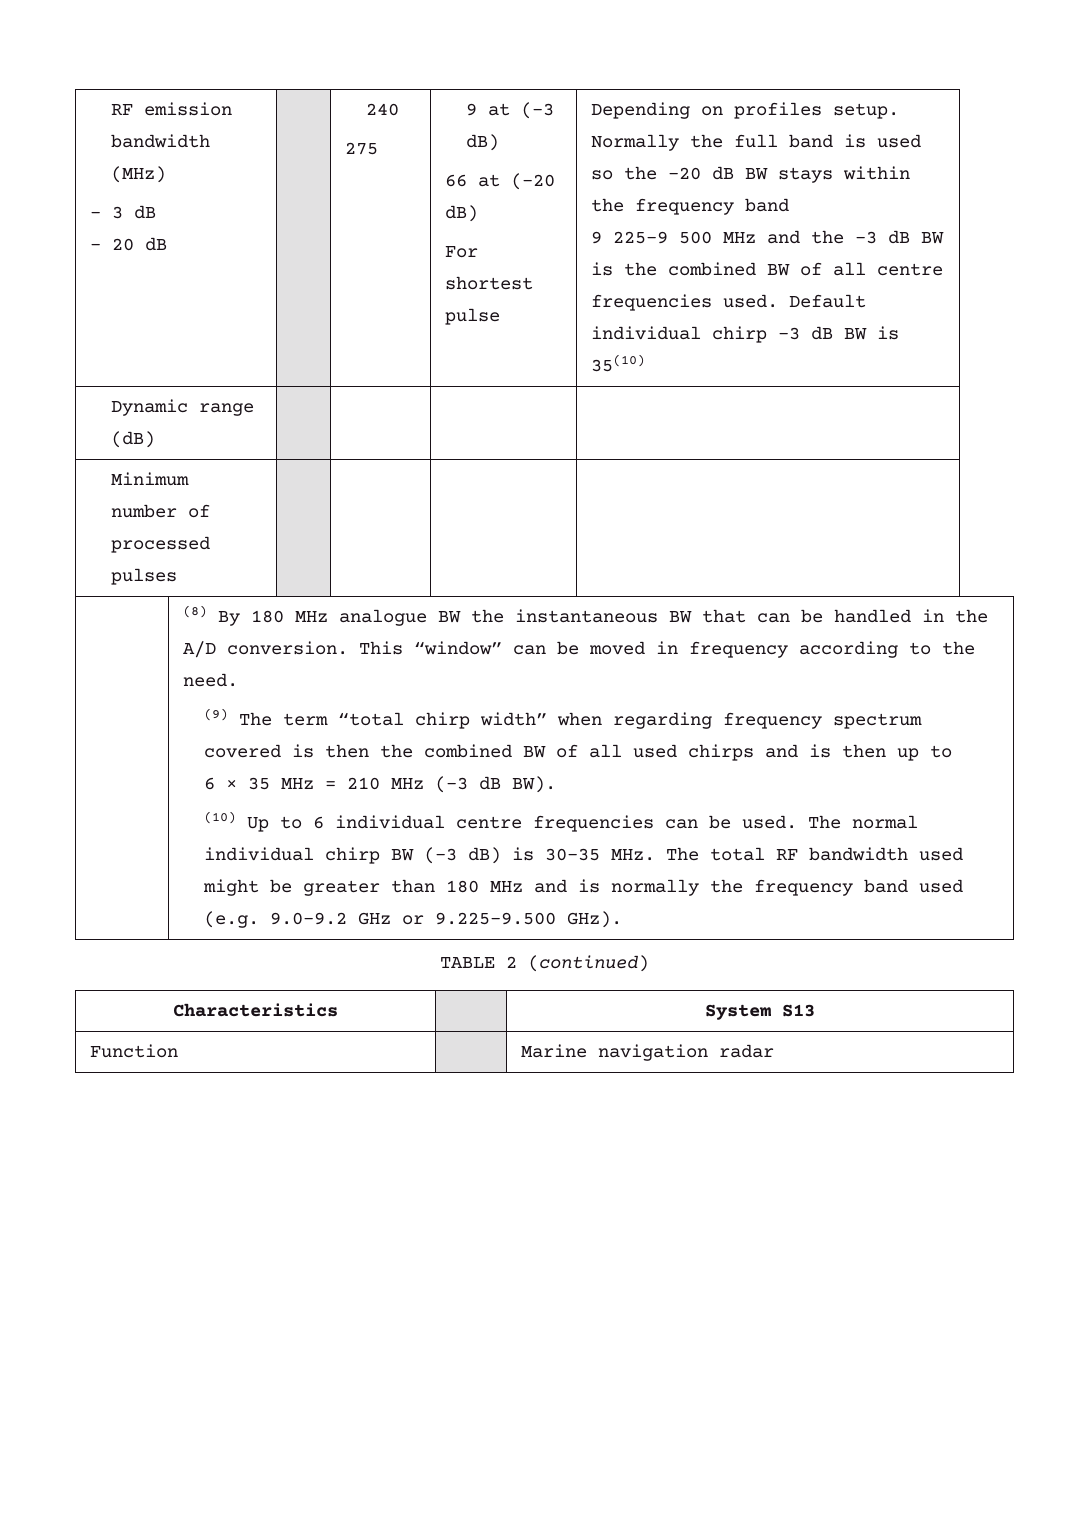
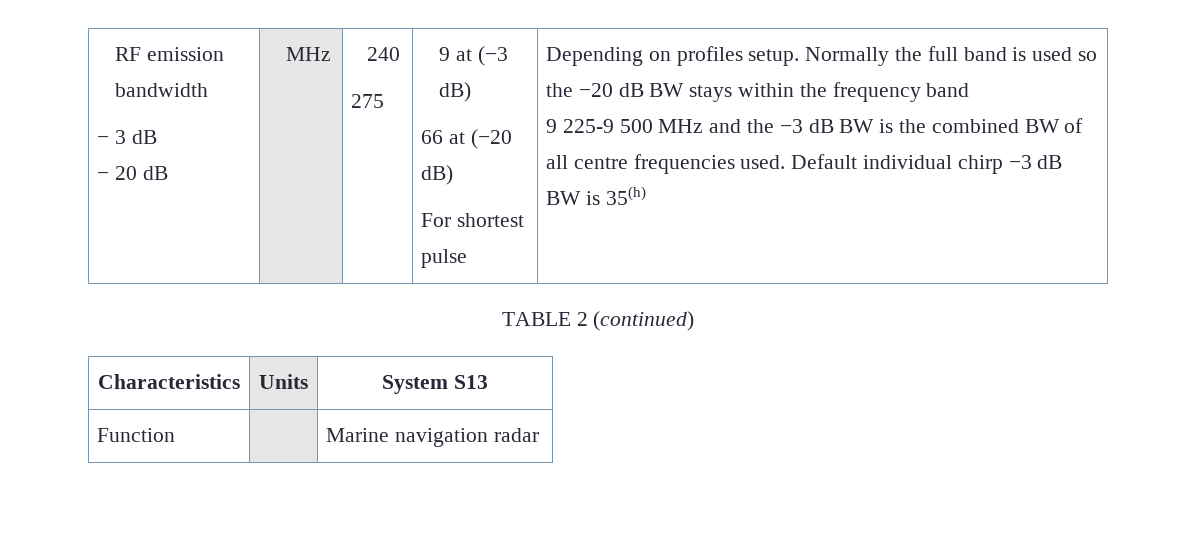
- RF emission bandwidth (MHz)
+ RF emission bandwidth
- − 20 dB
+ − 20 dB | MHz
- Default individual chirp −3 dB BW is 35(10)
- Dynamic range (dB) | | | |
- Minimum number of processed pulses | | | |
- | (8) By 180 MHz analogue BW the instantaneous BW that can be handled in the A/D conversion. This “window” can be moved in frequency according to the need.
- (9) The term “total chirp width” when regarding frequency spectrum covered is then the combined BW of all used chirps and is then up to
- 6 × 35 MHz = 210 MHz (−3 dB BW).
- (10) Up to 6 individual centre frequencies can be used. The normal individual chirp BW (−3 dB) is 30-35 MHz. The total RF bandwidth used might be greater than 180 MHz and is normally the frequency band used (e.g. 9.0-9.2 GHz or 9.225-9.500 GHz).
+ Default individual chirp −3 dB BW is 35(h)
- Characteristics | | System S13
+ Characteristics | Units | System S13

